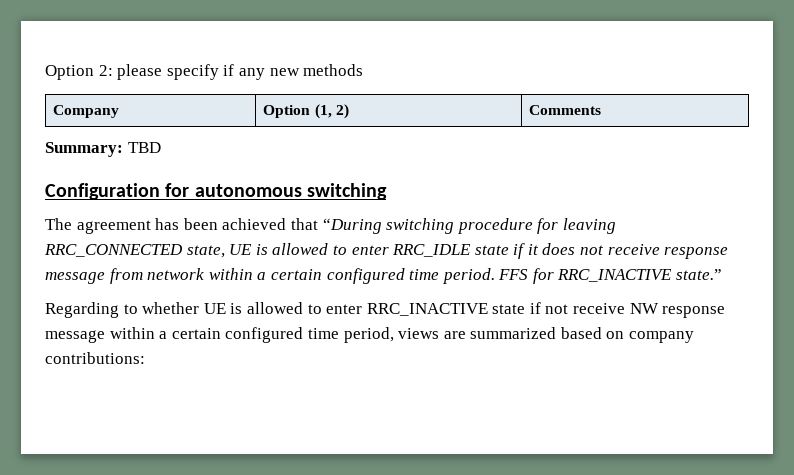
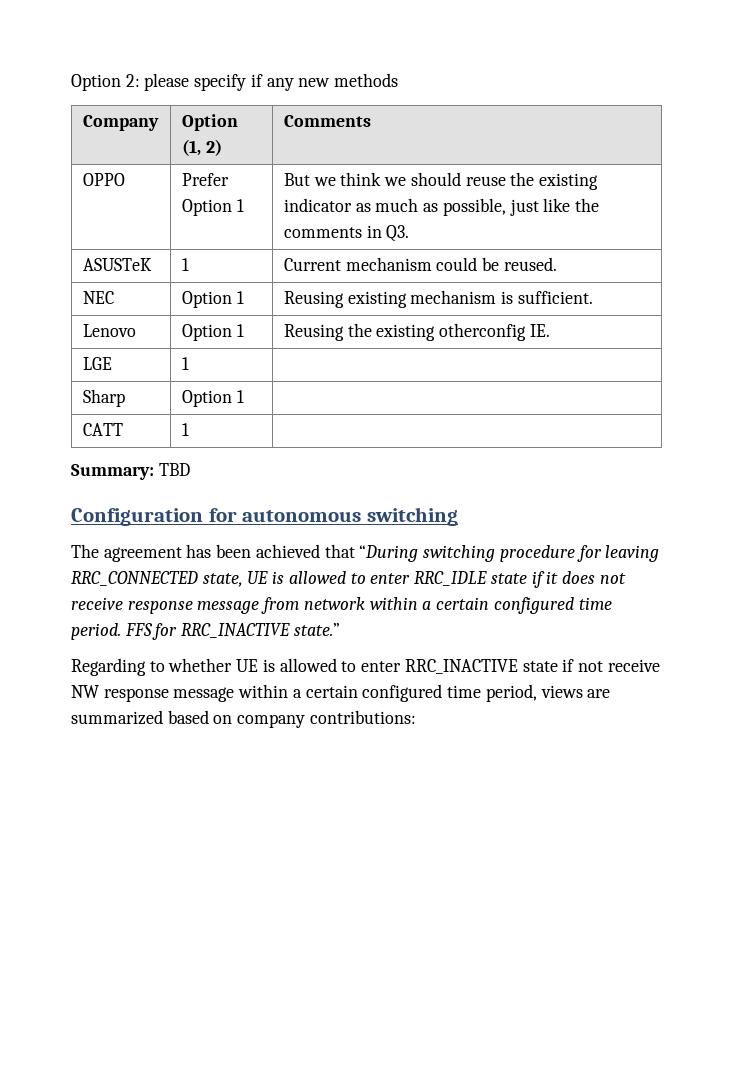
+ OPPO | Prefer Option 1 | But we think we should reuse the existing indicator as much as possible, just like the comments in Q3.
+ ASUSTeK | 1 | Current mechanism could be reused.
+ NEC | Option 1 | Reusing existing mechanism is sufficient.
+ Lenovo | Option 1 | Reusing the existing otherconfig IE.
+ LGE | 1 |
+ Sharp | Option 1 |
+ CATT | 1 |

